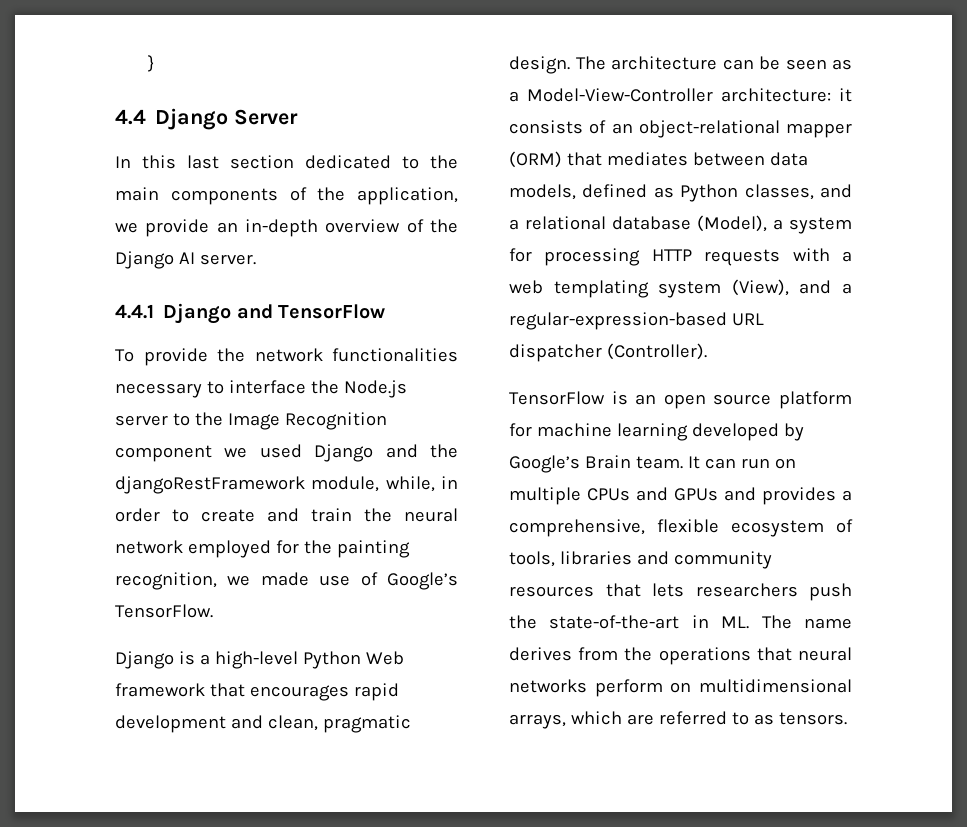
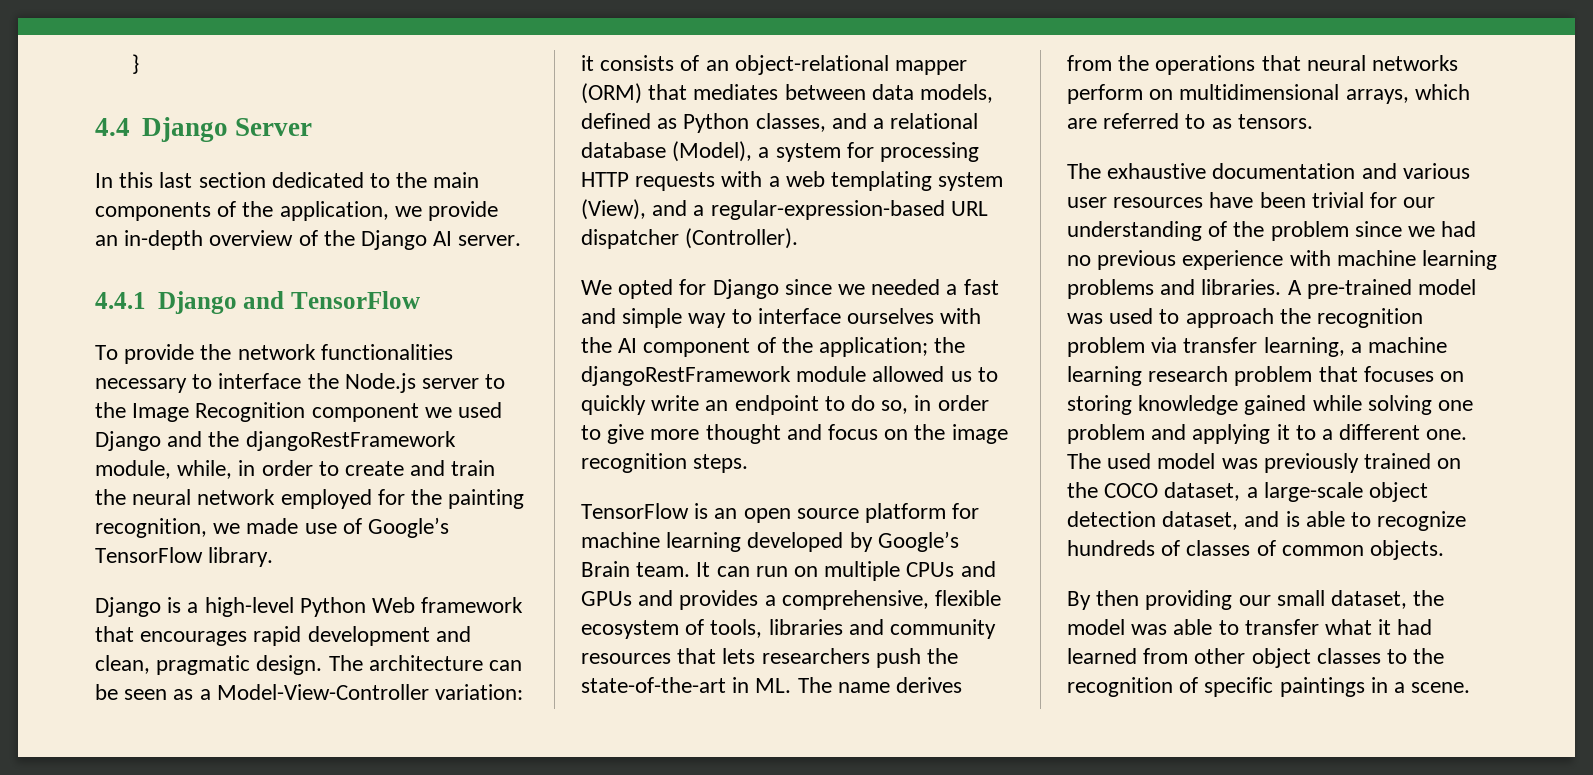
- To provide the network functionalities necessary to interface the Node.js server to the Image Recognition component we used Django and the djangoRestFramework module, while, in order to create and train the neural network employed for the painting recognition, we made use of Google’s TensorFlow.
+ To provide the network functionalities necessary to interface the Node.js server to the Image Recognition component we used Django and the djangoRestFramework module, while, in order to create and train the neural network employed for the painting recognition, we made use of Google’s TensorFlow library.
- The architecture can be seen as a Model-View-Controller architecture: it consists of an object-relational mapper (ORM) that mediates between data models, defined as Python classes, and a relational database (Model), a system for processing HTTP requests with a web templating system (View), and a regular-expression-based URL dispatcher (Controller).
+ The architecture can be seen as a Model-View-Controller variation: it consists of an object-relational mapper (ORM) that mediates between data models, defined as Python classes, and a relational database (Model), a system for processing HTTP requests with a web templating system (View), and a regular-expression-based URL dispatcher (Controller).
+ We opted for Django since we needed a fast and simple way to interface ourselves with the AI component of the application; the djangoRestFramework module allowed us to quickly write an endpoint to do so, in order to give more thought and focus on the image recognition steps.
+ The exhaustive documentation and various user resources have been trivial for our understanding of the problem since we had no previous experience with machine learning problems and libraries. A pre-trained model was used to approach the recognition problem via transfer learning, a machine learning research problem that focuses on storing knowledge gained while solving one problem and applying it to a different one. The used model was previously trained on the COCO dataset, a large-scale object detection dataset, and is able to recognize hundreds of classes of common objects.
+ By then providing our small dataset, the model was able to transfer what it had learned from other object classes to the recognition of specific paintings in a scene.

